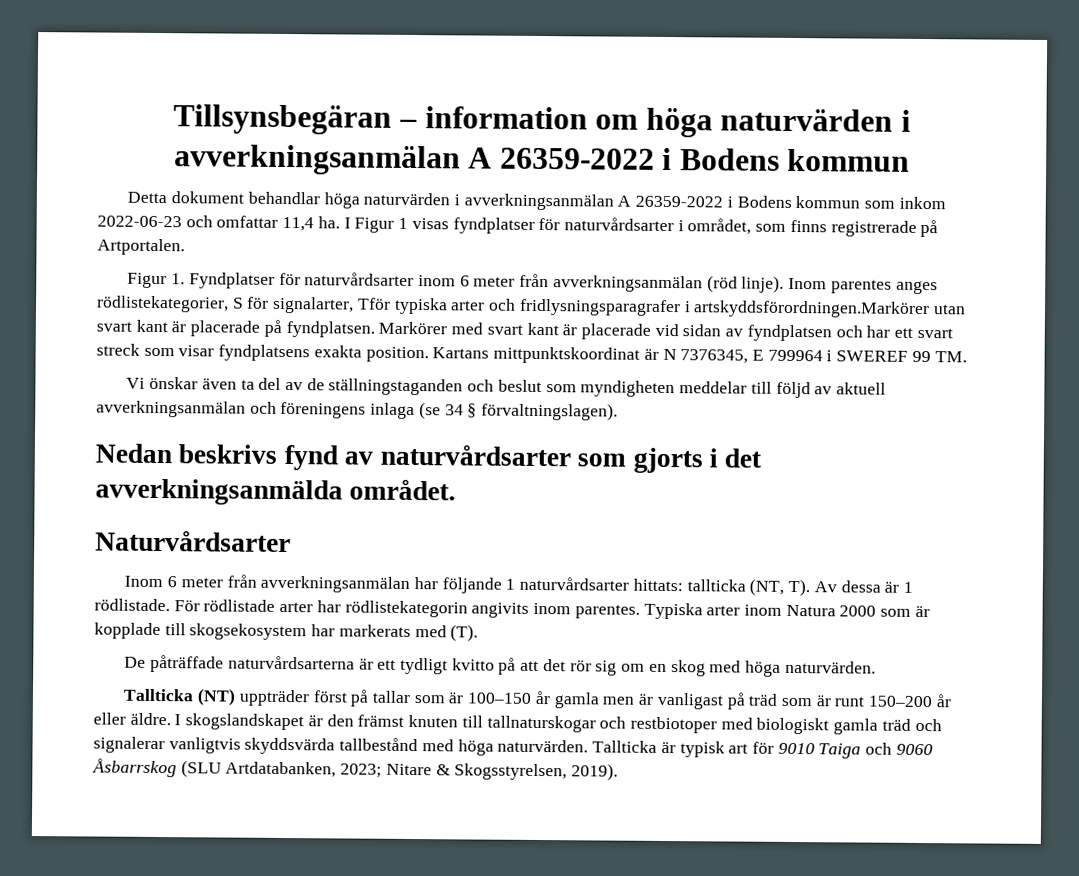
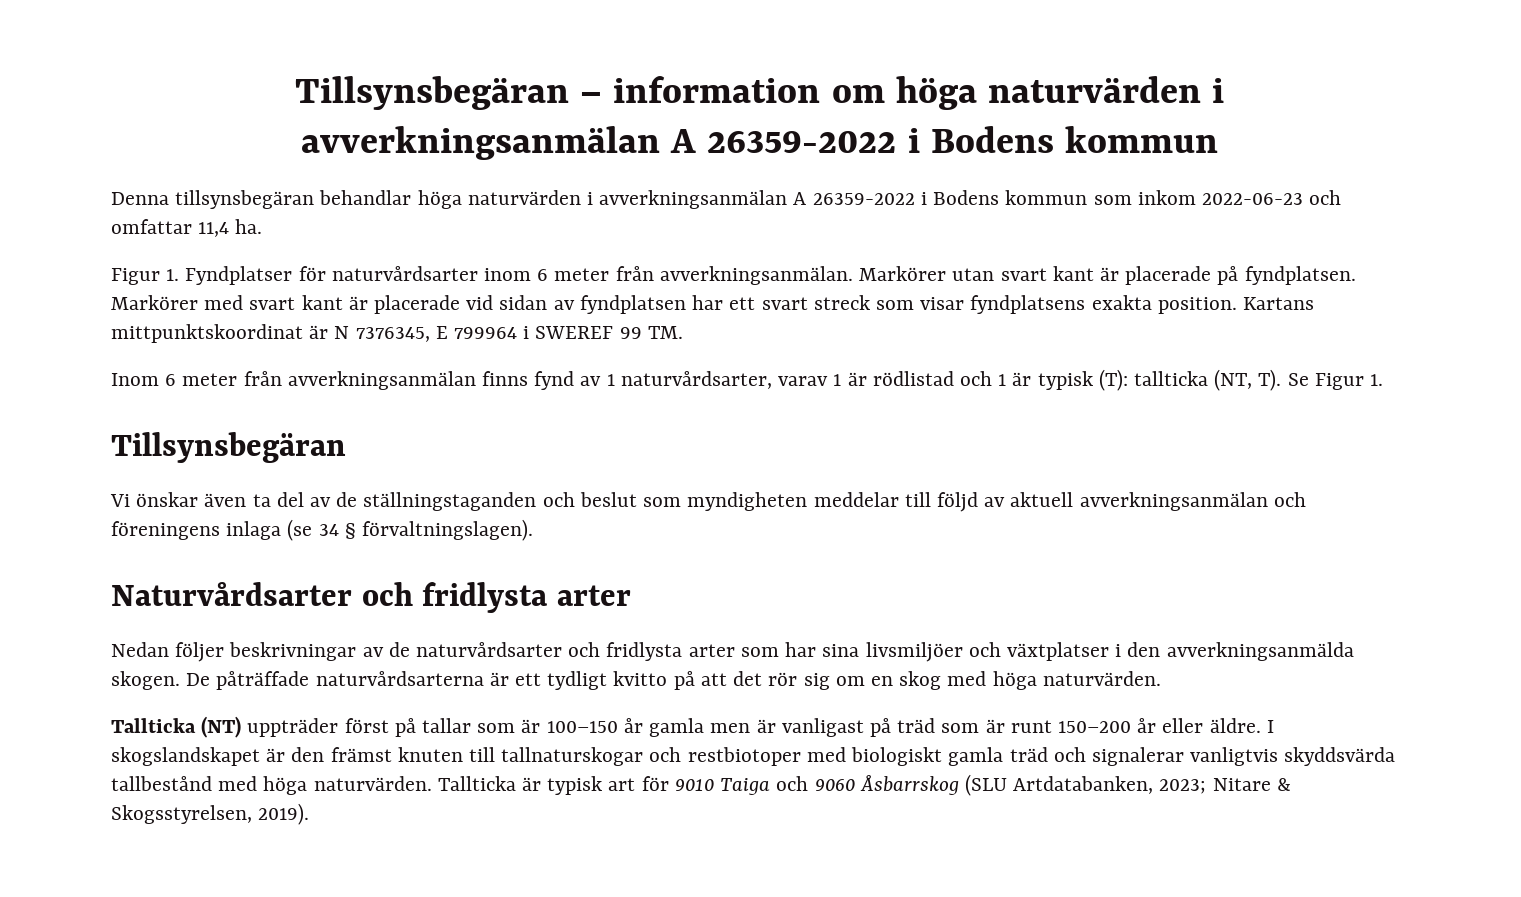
- Detta dokument behandlar höga naturvärden i avverkningsanmälan A 26359-2022 i Bodens kommun som inkom 2022-06-23 och omfattar 11,4 ha. I Figur 1 visas fyndplatser för naturvårdsarter i området, som finns registrerade på Artportalen.
+ Denna tillsynsbegäran behandlar höga naturvärden i avverkningsanmälan A 26359-2022 i Bodens kommun som inkom 2022-06-23 och omfattar 11,4 ha.
- Figur 1. Fyndplatser för naturvårdsarter inom 6 meter från avverkningsanmälan (röd linje). Inom parentes anges rödlistekategorier, S för signalarter, Tför typiska arter och fridlysningsparagrafer i artskyddsförordningen.Markörer utan svart kant är placerade på fyndplatsen.
+ Figur 1. Fyndplatser för naturvårdsarter inom 6 meter från avverkningsanmälan. Markörer utan svart kant är placerade på fyndplatsen.
- Markörer med svart kant är placerade vid sidan av fyndplatsen och har ett svart streck som visar fyndplatsens exakta position.
+ Markörer med svart kant är placerade vid sidan av fyndplatsen har ett svart streck som visar fyndplatsens exakta position.
+ Inom 6 meter från avverkningsanmälan finns fynd av 1 naturvårdsarter, varav 1 är rödlistad och 1 är typisk (T): tallticka (NT, T). Se Figur 1.
+ Tillsynsbegäran
- Nedan beskrivs fynd av naturvårdsarter som gjorts i det avverkningsanmälda området.
- Naturvårdsarter
- Inom 6 meter från avverkningsanmälan har följande 1 naturvårdsarter hittats: tallticka (NT, T). Av dessa är 1 rödlistade. För rödlistade arter har rödlistekategorin angivits inom parentes. Typiska arter inom Natura 2000 som är kopplade till skogsekosystem har markerats med (T).
- De påträffade naturvårdsarterna är ett tydligt kvitto på att det rör sig om en skog med höga naturvärden.
+ Naturvårdsarter och fridlysta arter
+ Nedan följer beskrivningar av de naturvårdsarter och fridlysta arter som har sina livsmiljöer och växtplatser i den avverkningsanmälda skogen. De påträffade naturvårdsarterna är ett tydligt kvitto på att det rör sig om en skog med höga naturvärden.

